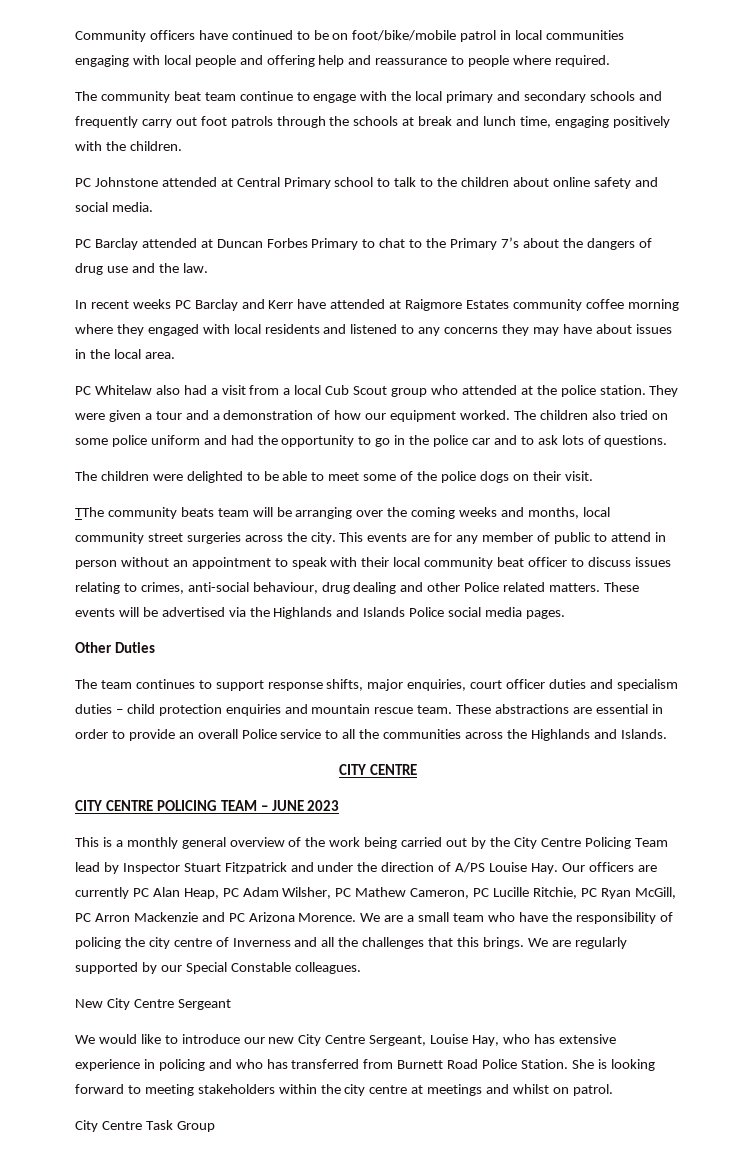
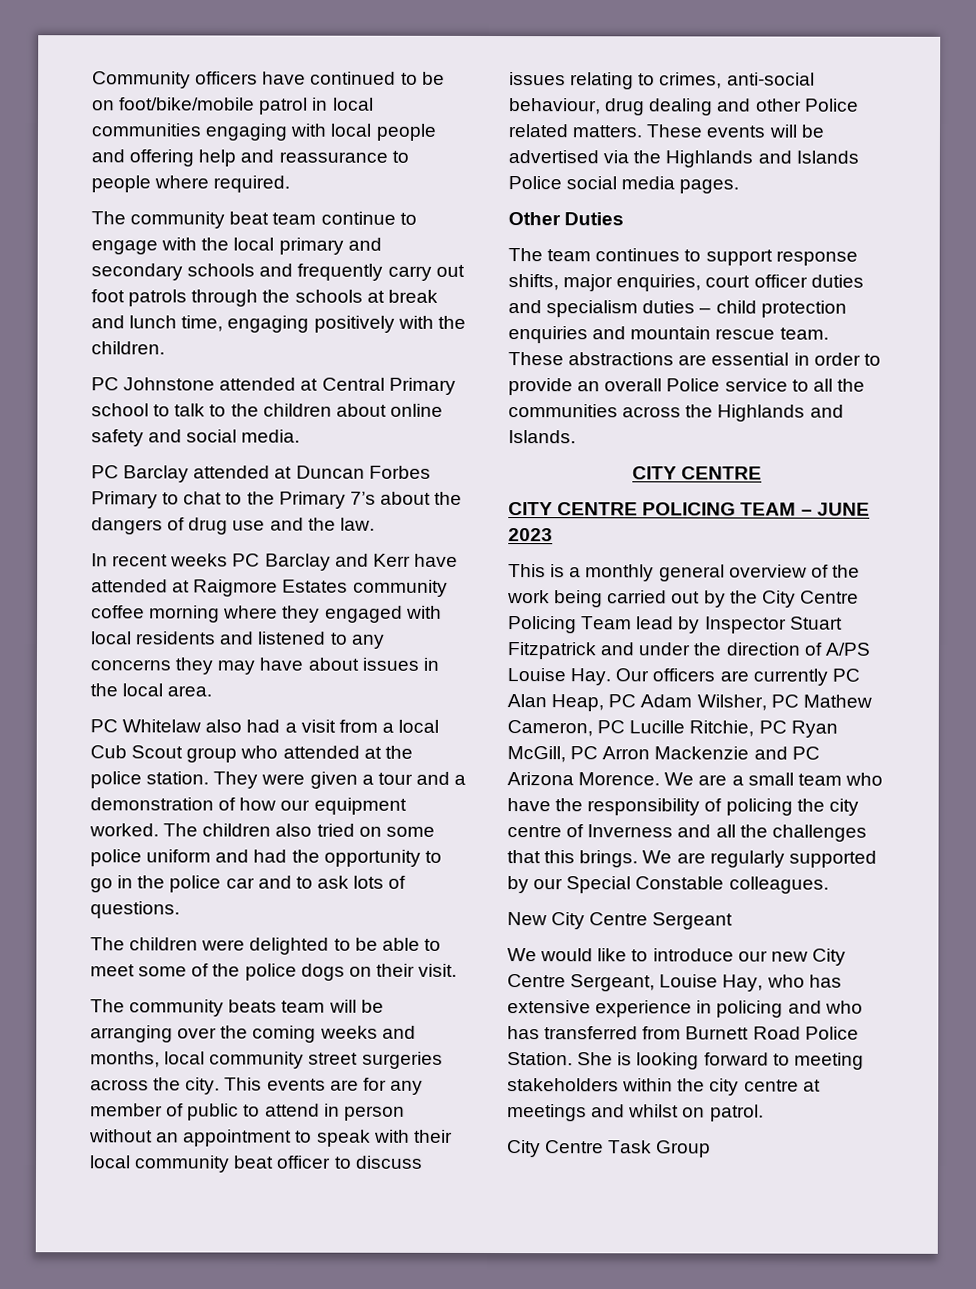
- TThe community beats team will be arranging over the coming weeks and months, local community street surgeries across the city.
+ The community beats team will be arranging over the coming weeks and months, local community street surgeries across the city.

